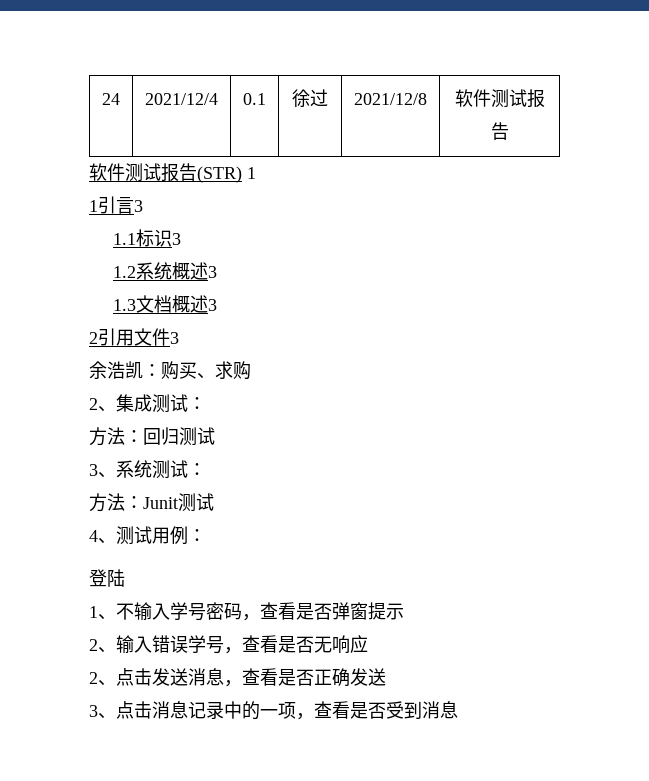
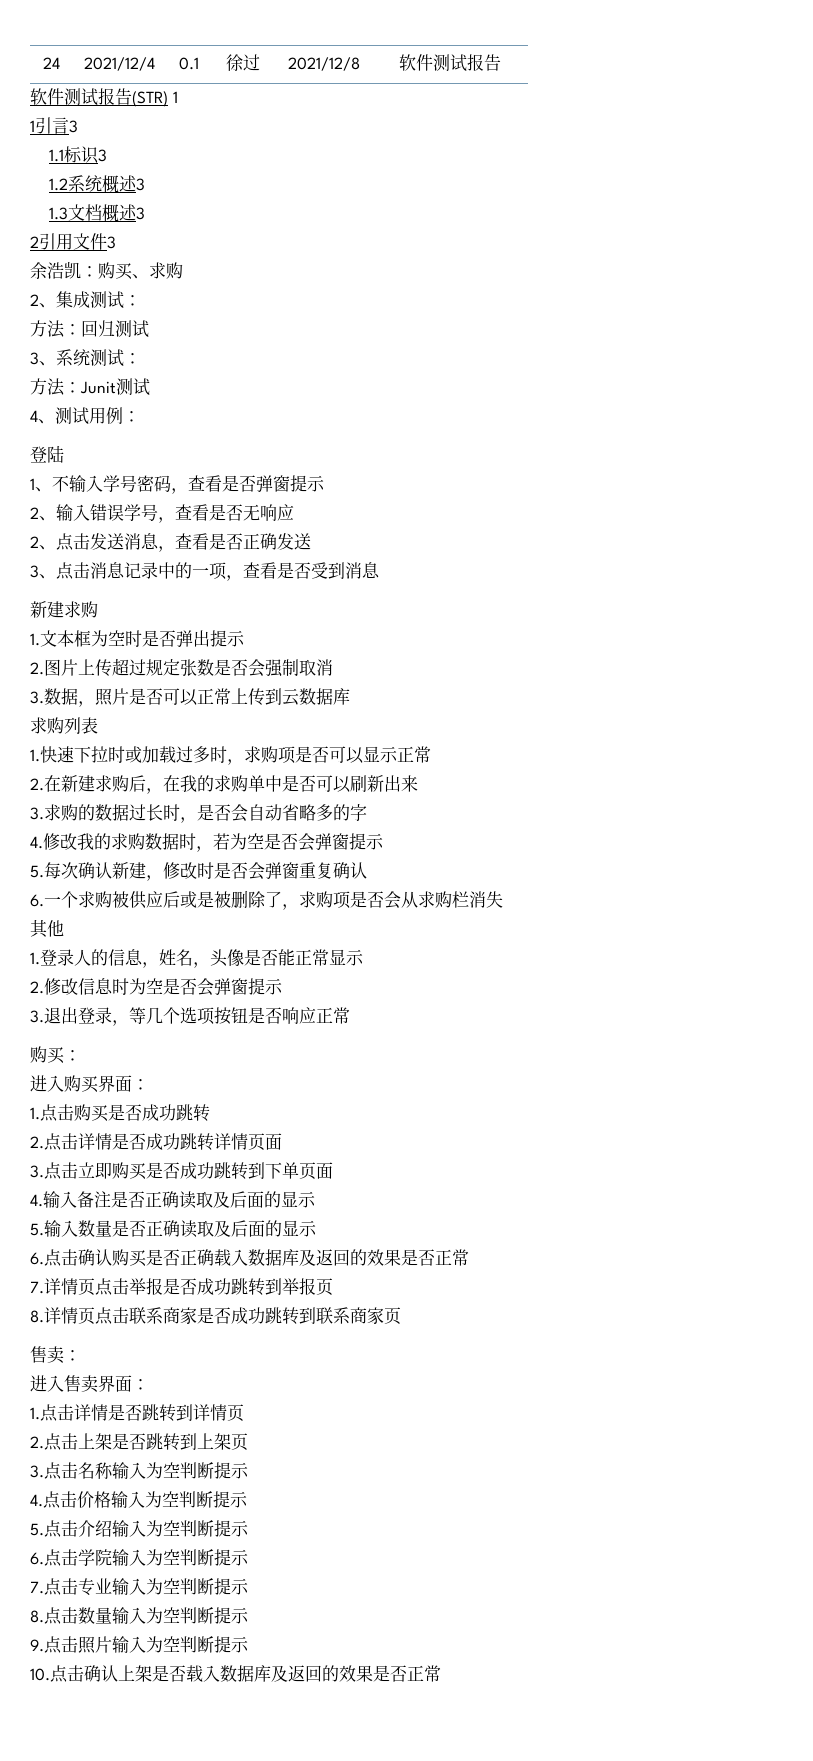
  3、点击消息记录中的一项，查看是否受到消息
+ 新建求购
+ 1.文本框为空时是否弹出提示
+ 2.图片上传超过规定张数是否会强制取消
+ 3.数据，照片是否可以正常上传到云数据库
+ 求购列表
+ 1.快速下拉时或加载过多时，求购项是否可以显示正常
+ 2.在新建求购后，在我的求购单中是否可以刷新出来
+ 3.求购的数据过长时，是否会自动省略多的字
+ 4.修改我的求购数据时，若为空是否会弹窗提示
+ 5.每次确认新建，修改时是否会弹窗重复确认
+ 6.一个求购被供应后或是被删除了，求购项是否会从求购栏消失
+ 其他
+ 1.登录人的信息，姓名，头像是否能正常显示
+ 2.修改信息时为空是否会弹窗提示
+ 3.退出登录，等几个选项按钮是否响应正常
+ 购买：
+ 进入购买界面：
+ 1.点击购买是否成功跳转
+ 2.点击详情是否成功跳转详情页面
+ 3.点击立即购买是否成功跳转到下单页面
+ 4.输入备注是否正确读取及后面的显示
+ 5.输入数量是否正确读取及后面的显示
+ 6.点击确认购买是否正确载入数据库及返回的效果是否正常
+ 7.详情页点击举报是否成功跳转到举报页
+ 8.详情页点击联系商家是否成功跳转到联系商家页
+ 售卖：
+ 进入售卖界面：
+ 1.点击详情是否跳转到详情页
+ 2.点击上架是否跳转到上架页
+ 3.点击名称输入为空判断提示
+ 4.点击价格输入为空判断提示
+ 5.点击介绍输入为空判断提示
+ 6.点击学院输入为空判断提示
+ 7.点击专业输入为空判断提示
+ 8.点击数量输入为空判断提示
+ 9.点击照片输入为空判断提示
+ 10.点击确认上架是否载入数据库及返回的效果是否正常

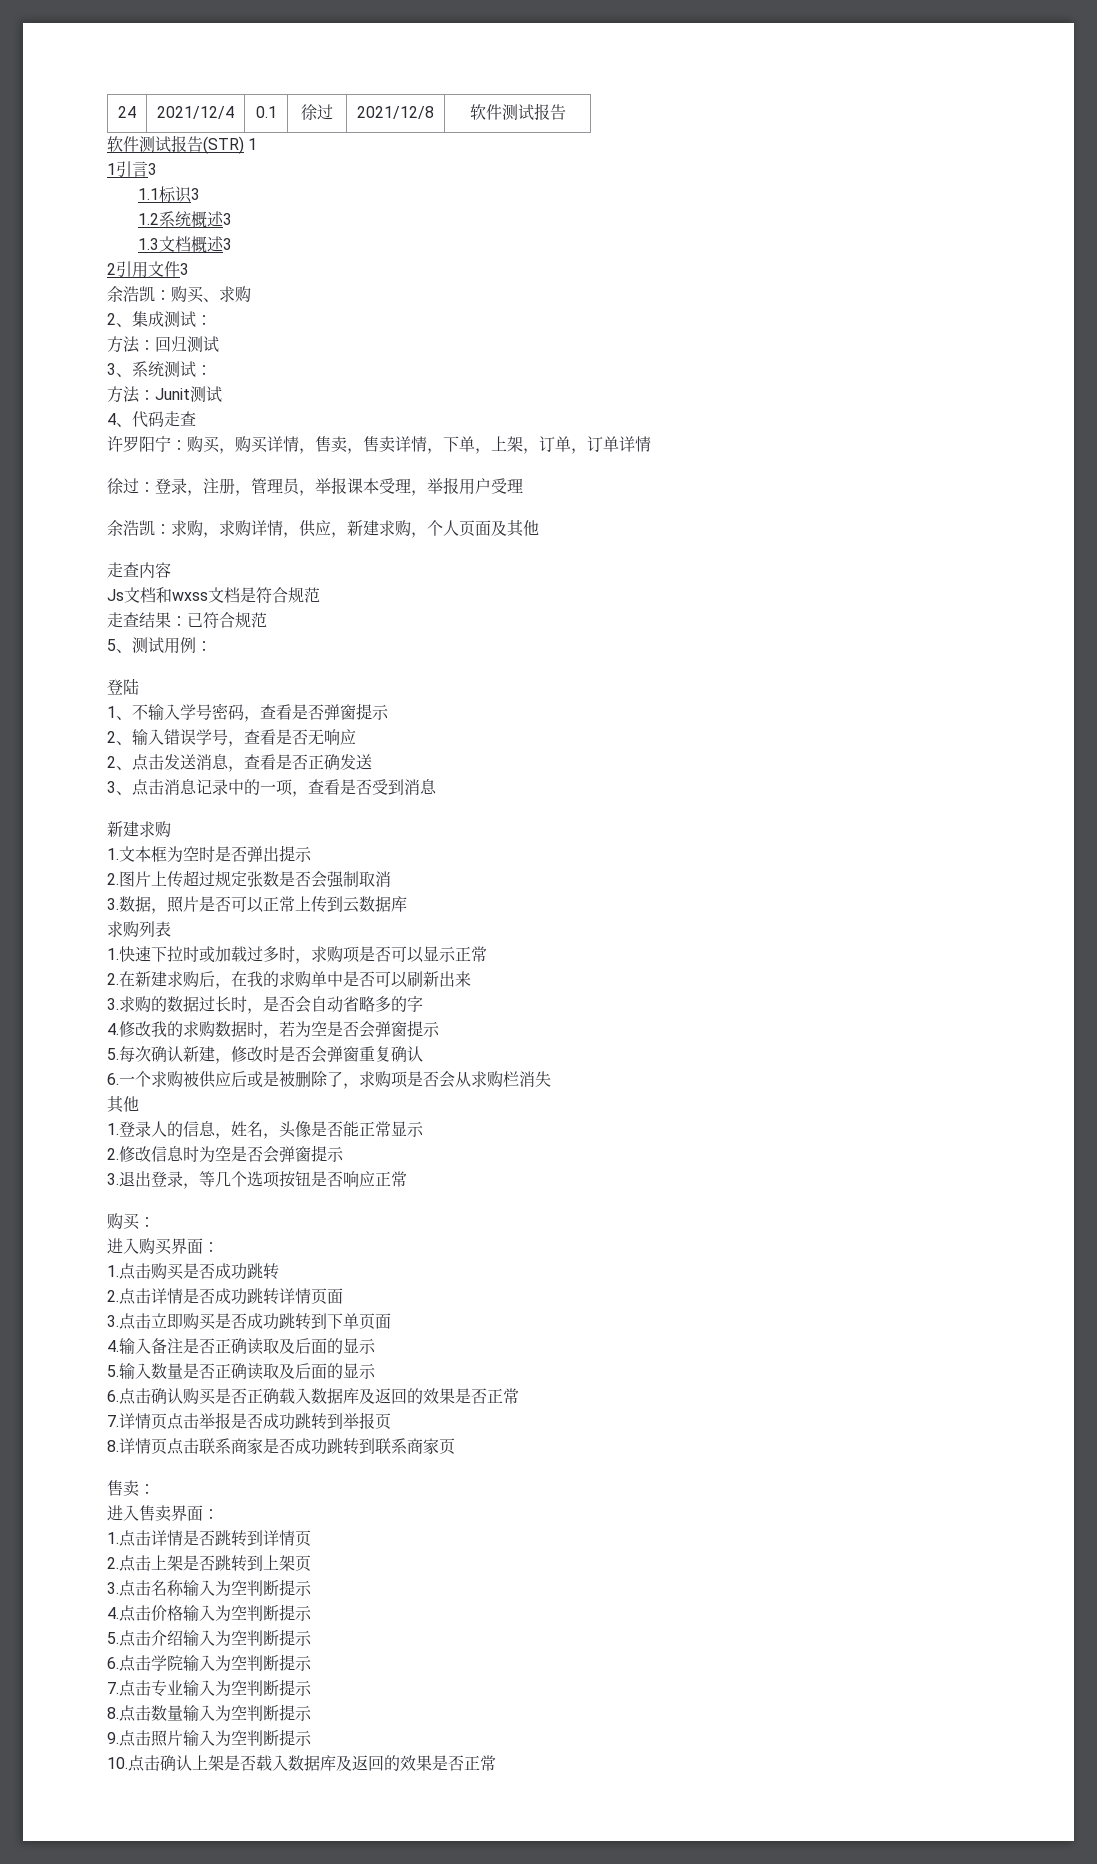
- 4、测试用例：
+ 4、代码走查
+ 许罗阳宁：购买，购买详情，售卖，售卖详情，下单，上架，订单，订单详情
+ 徐过：登录，注册，管理员，举报课本受理，举报用户受理
+ 余浩凯：求购，求购详情，供应，新建求购，个人页面及其他
+ 走查内容
+ Js文档和wxss文档是符合规范
+ 走查结果：已符合规范
+ 5、测试用例：

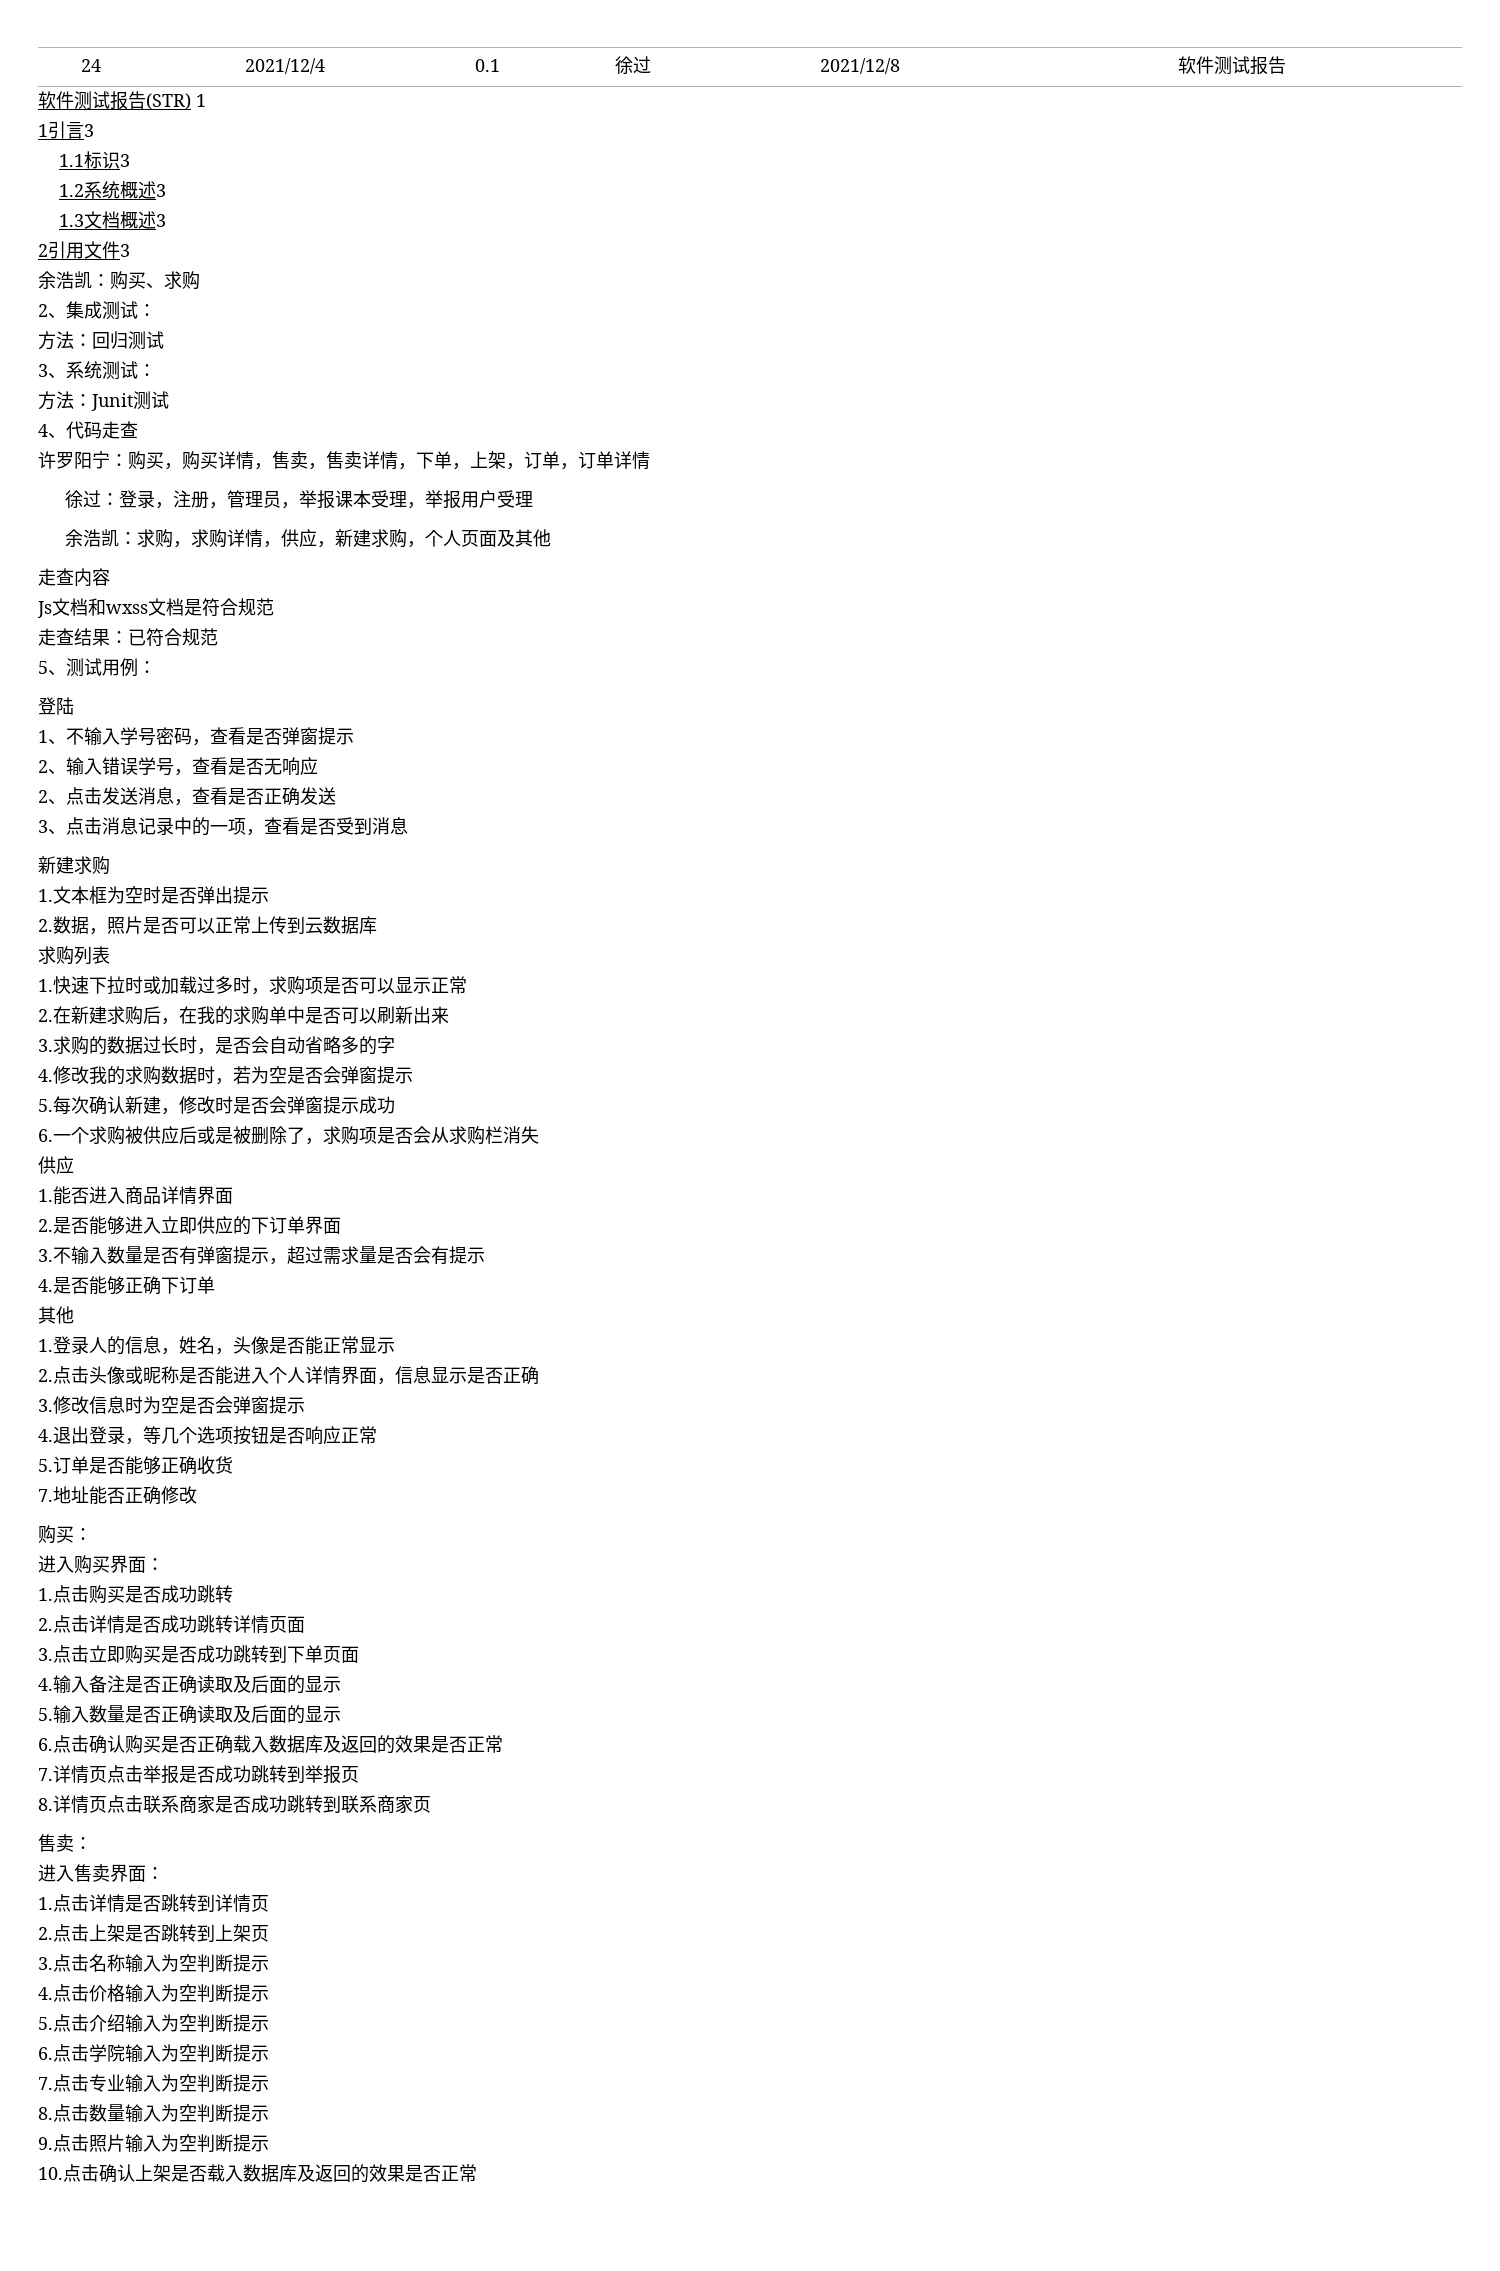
- 2.图片上传超过规定张数是否会强制取消
- 3.数据，照片是否可以正常上传到云数据库
+ 2.数据，照片是否可以正常上传到云数据库
- 5.每次确认新建，修改时是否会弹窗重复确认
+ 5.每次确认新建，修改时是否会弹窗提示成功
  6.一个求购被供应后或是被删除了，求购项是否会从求购栏消失
+ 供应
+ 1.能否进入商品详情界面
+ 2.是否能够进入立即供应的下订单界面
+ 3.不输入数量是否有弹窗提示，超过需求量是否会有提示
+ 4.是否能够正确下订单
- 2.修改信息时为空是否会弹窗提示
+ 2.点击头像或昵称是否能进入个人详情界面，信息显示是否正确
+ 3.修改信息时为空是否会弹窗提示
- 3.退出登录，等几个选项按钮是否响应正常
+ 4.退出登录，等几个选项按钮是否响应正常
+ 5.订单是否能够正确收货
+ 7.地址能否正确修改

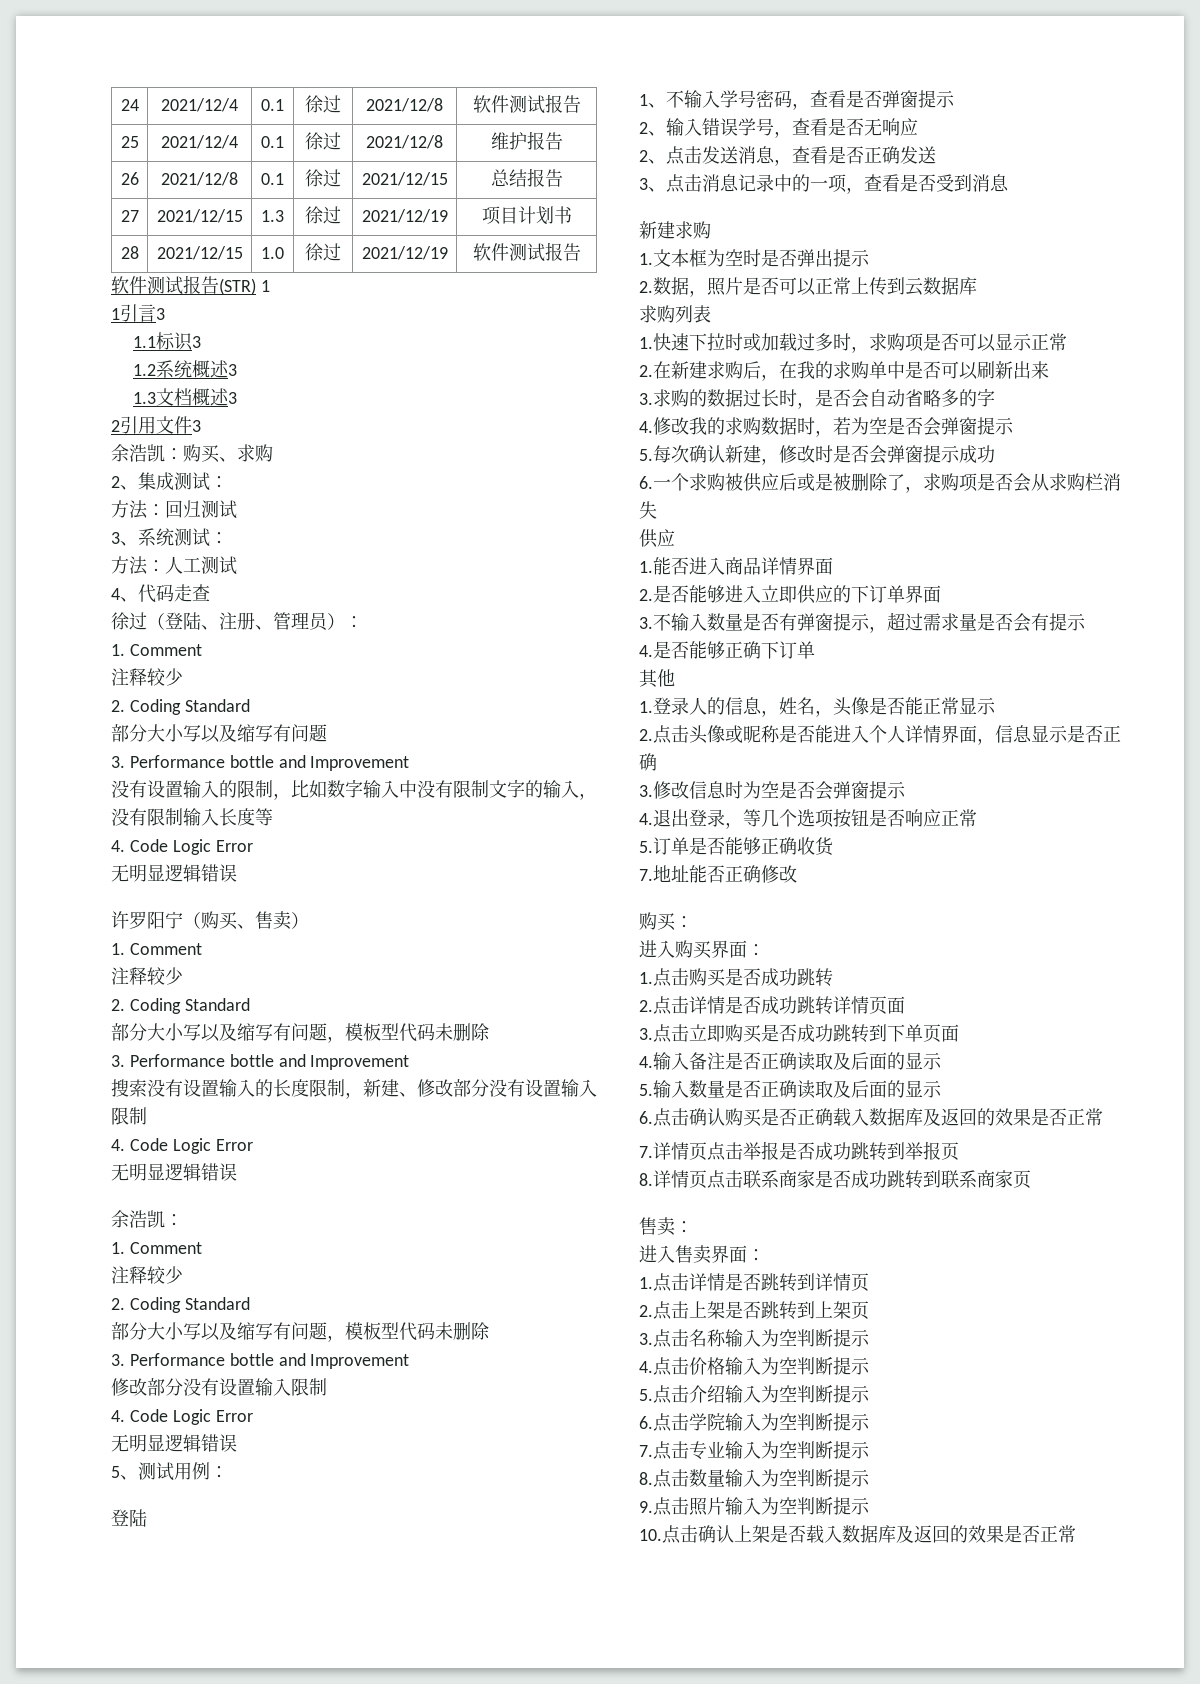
+ 25 | 2021/12/4 | 0.1 | 徐过 | 2021/12/8 | 维护报告
+ 26 | 2021/12/8 | 0.1 | 徐过 | 2021/12/15 | 总结报告
+ 27 | 2021/12/15 | 1.3 | 徐过 | 2021/12/19 | 项目计划书
+ 28 | 2021/12/15 | 1.0 | 徐过 | 2021/12/19 | 软件测试报告
- 方法：Junit测试
+ 方法：人工测试
- 许罗阳宁：购买，购买详情，售卖，售卖详情，下单，上架，订单，订单详情
- 徐过：登录，注册，管理员，举报课本受理，举报用户受理
- 余浩凯：求购，求购详情，供应，新建求购，个人页面及其他
- 走查内容
- Js文档和wxss文档是符合规范
- 走查结果：已符合规范
+ 徐过（登陆、注册、管理员）：
+ 1. Comment
+ 注释较少
+ 2. Coding Standard
+ 部分大小写以及缩写有问题
+ 3. Performance bottle and Improvement
+ 没有设置输入的限制，比如数字输入中没有限制文字的输入，没有限制输入长度等
+ 4. Code Logic Error
+ 无明显逻辑错误
+ 许罗阳宁（购买、售卖）
+ 1. Comment
+ 注释较少
+ 2. Coding Standard
+ 部分大小写以及缩写有问题，模板型代码未删除
+ 3. Performance bottle and Improvement
+ 搜索没有设置输入的长度限制，新建、修改部分没有设置输入限制
+ 4. Code Logic Error
+ 无明显逻辑错误
+ 余浩凯：
+ 1. Comment
+ 注释较少
+ 2. Coding Standard
+ 部分大小写以及缩写有问题，模板型代码未删除
+ 3. Performance bottle and Improvement
+ 修改部分没有设置输入限制
+ 4. Code Logic Error
+ 无明显逻辑错误

